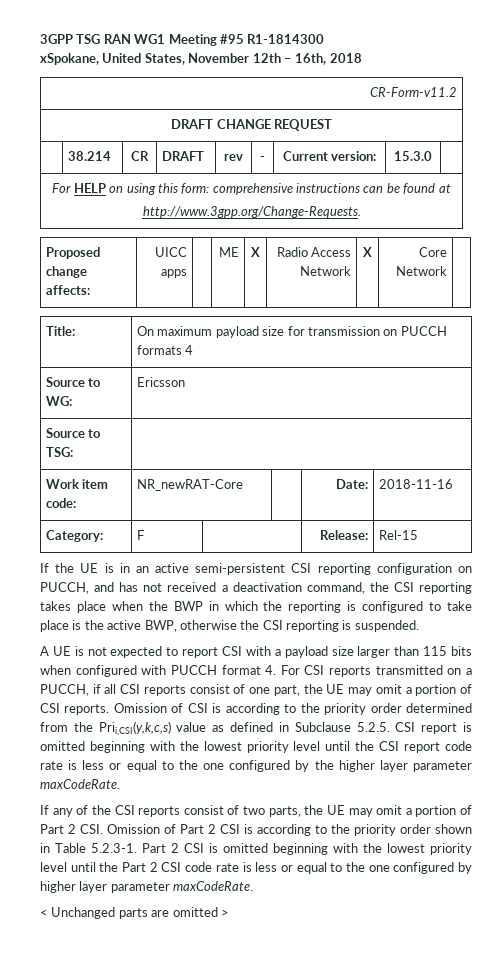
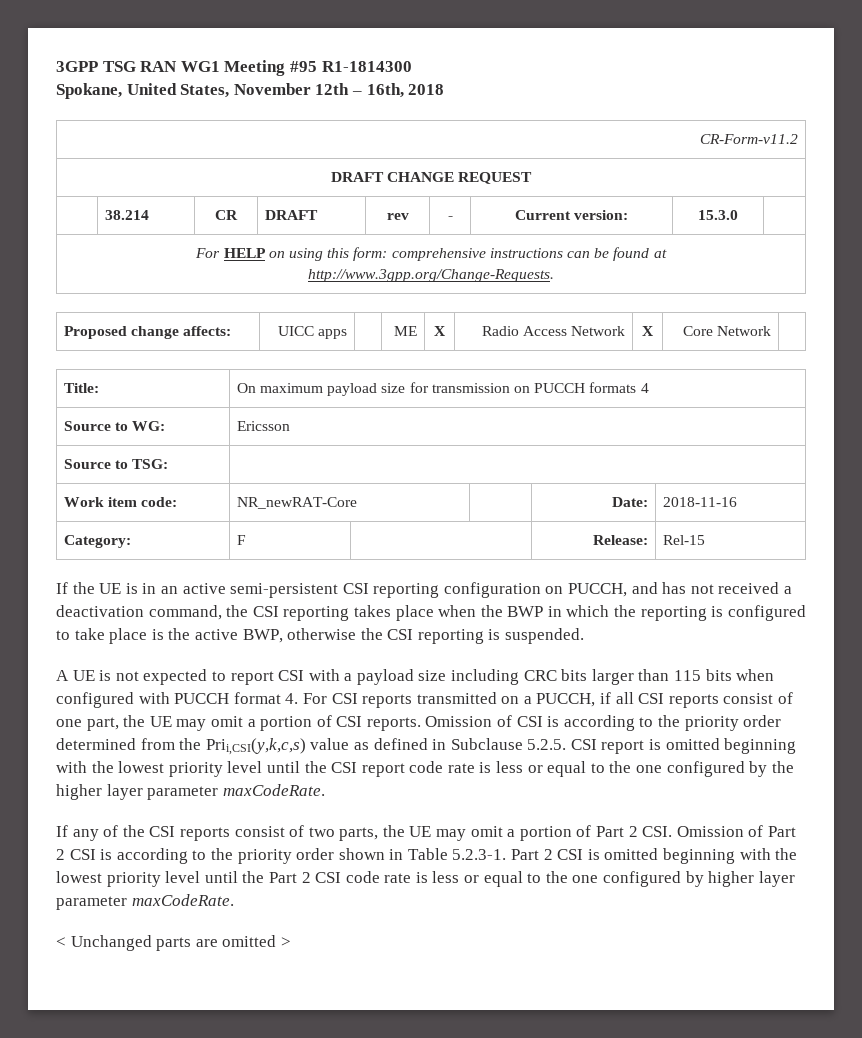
- xSpokane, United States, November 12th – 16th, 2018
+ Spokane, United States, November 12th – 16th, 2018
- A UE is not expected to report CSI with a payload size larger than 115 bits when configured with PUCCH format 4. For CSI reports transmitted on a PUCCH, if all CSI reports consist of one part, the UE may omit a portion of CSI reports.
+ A UE is not expected to report CSI with a payload size including CRC bits larger than 115 bits when configured with PUCCH format 4. For CSI reports transmitted on a PUCCH, if all CSI reports consist of one part, the UE may omit a portion of CSI reports.

